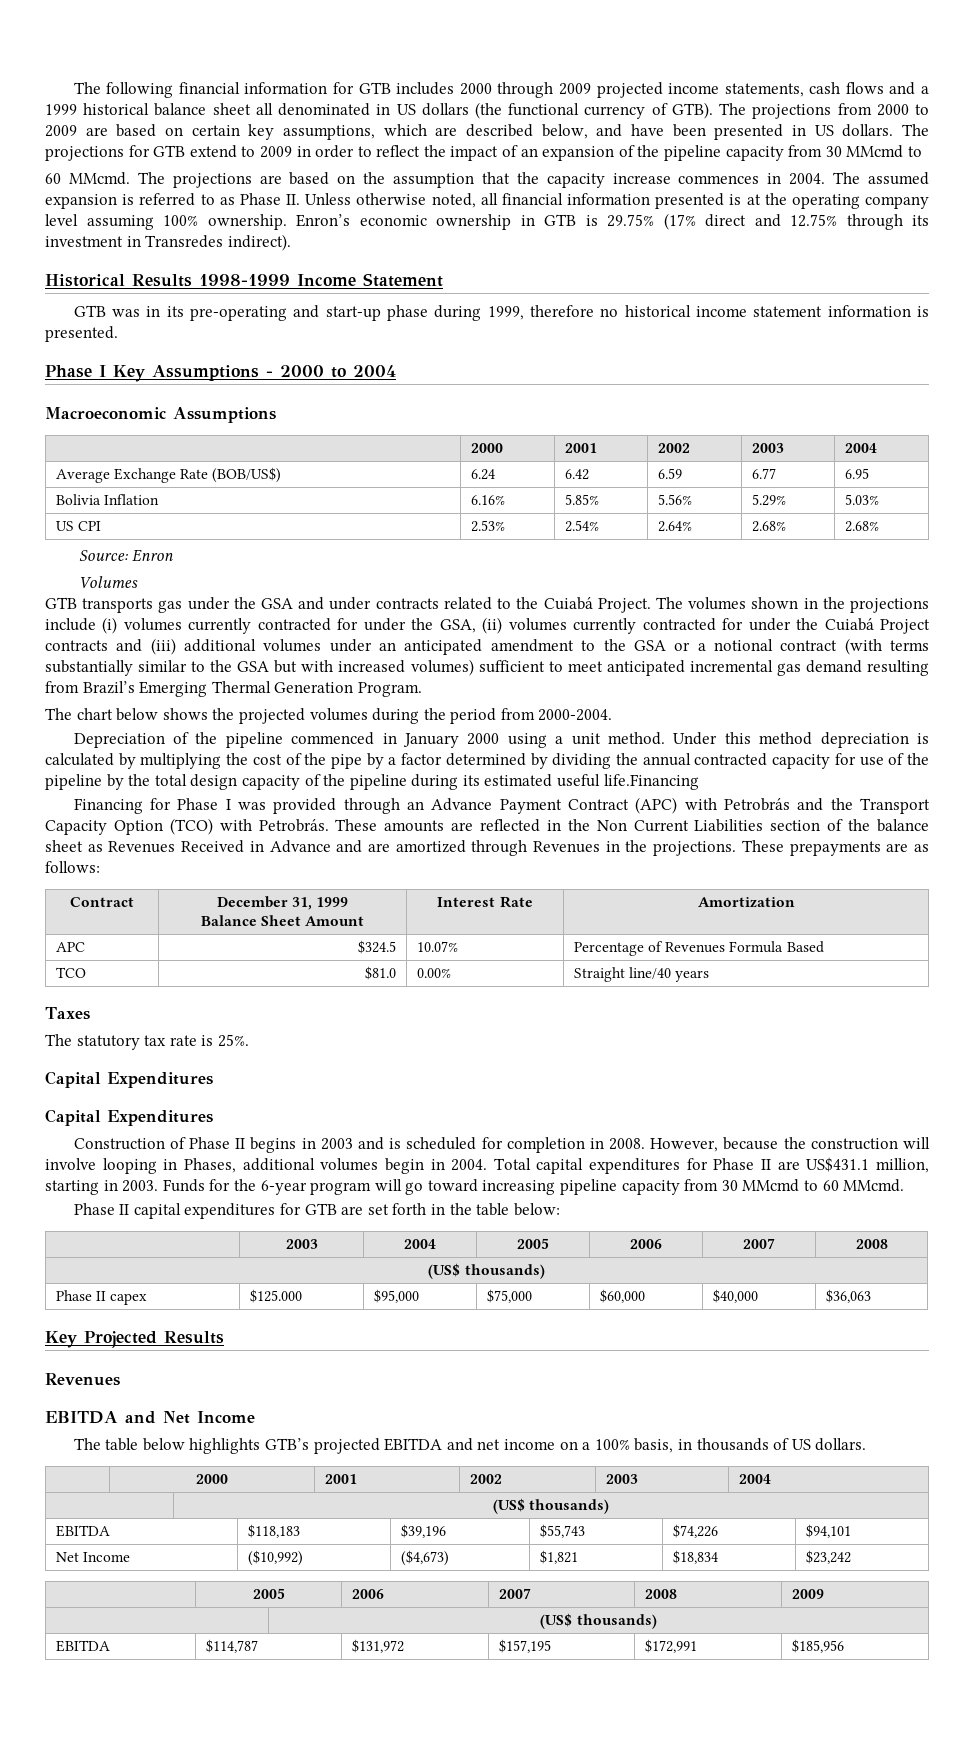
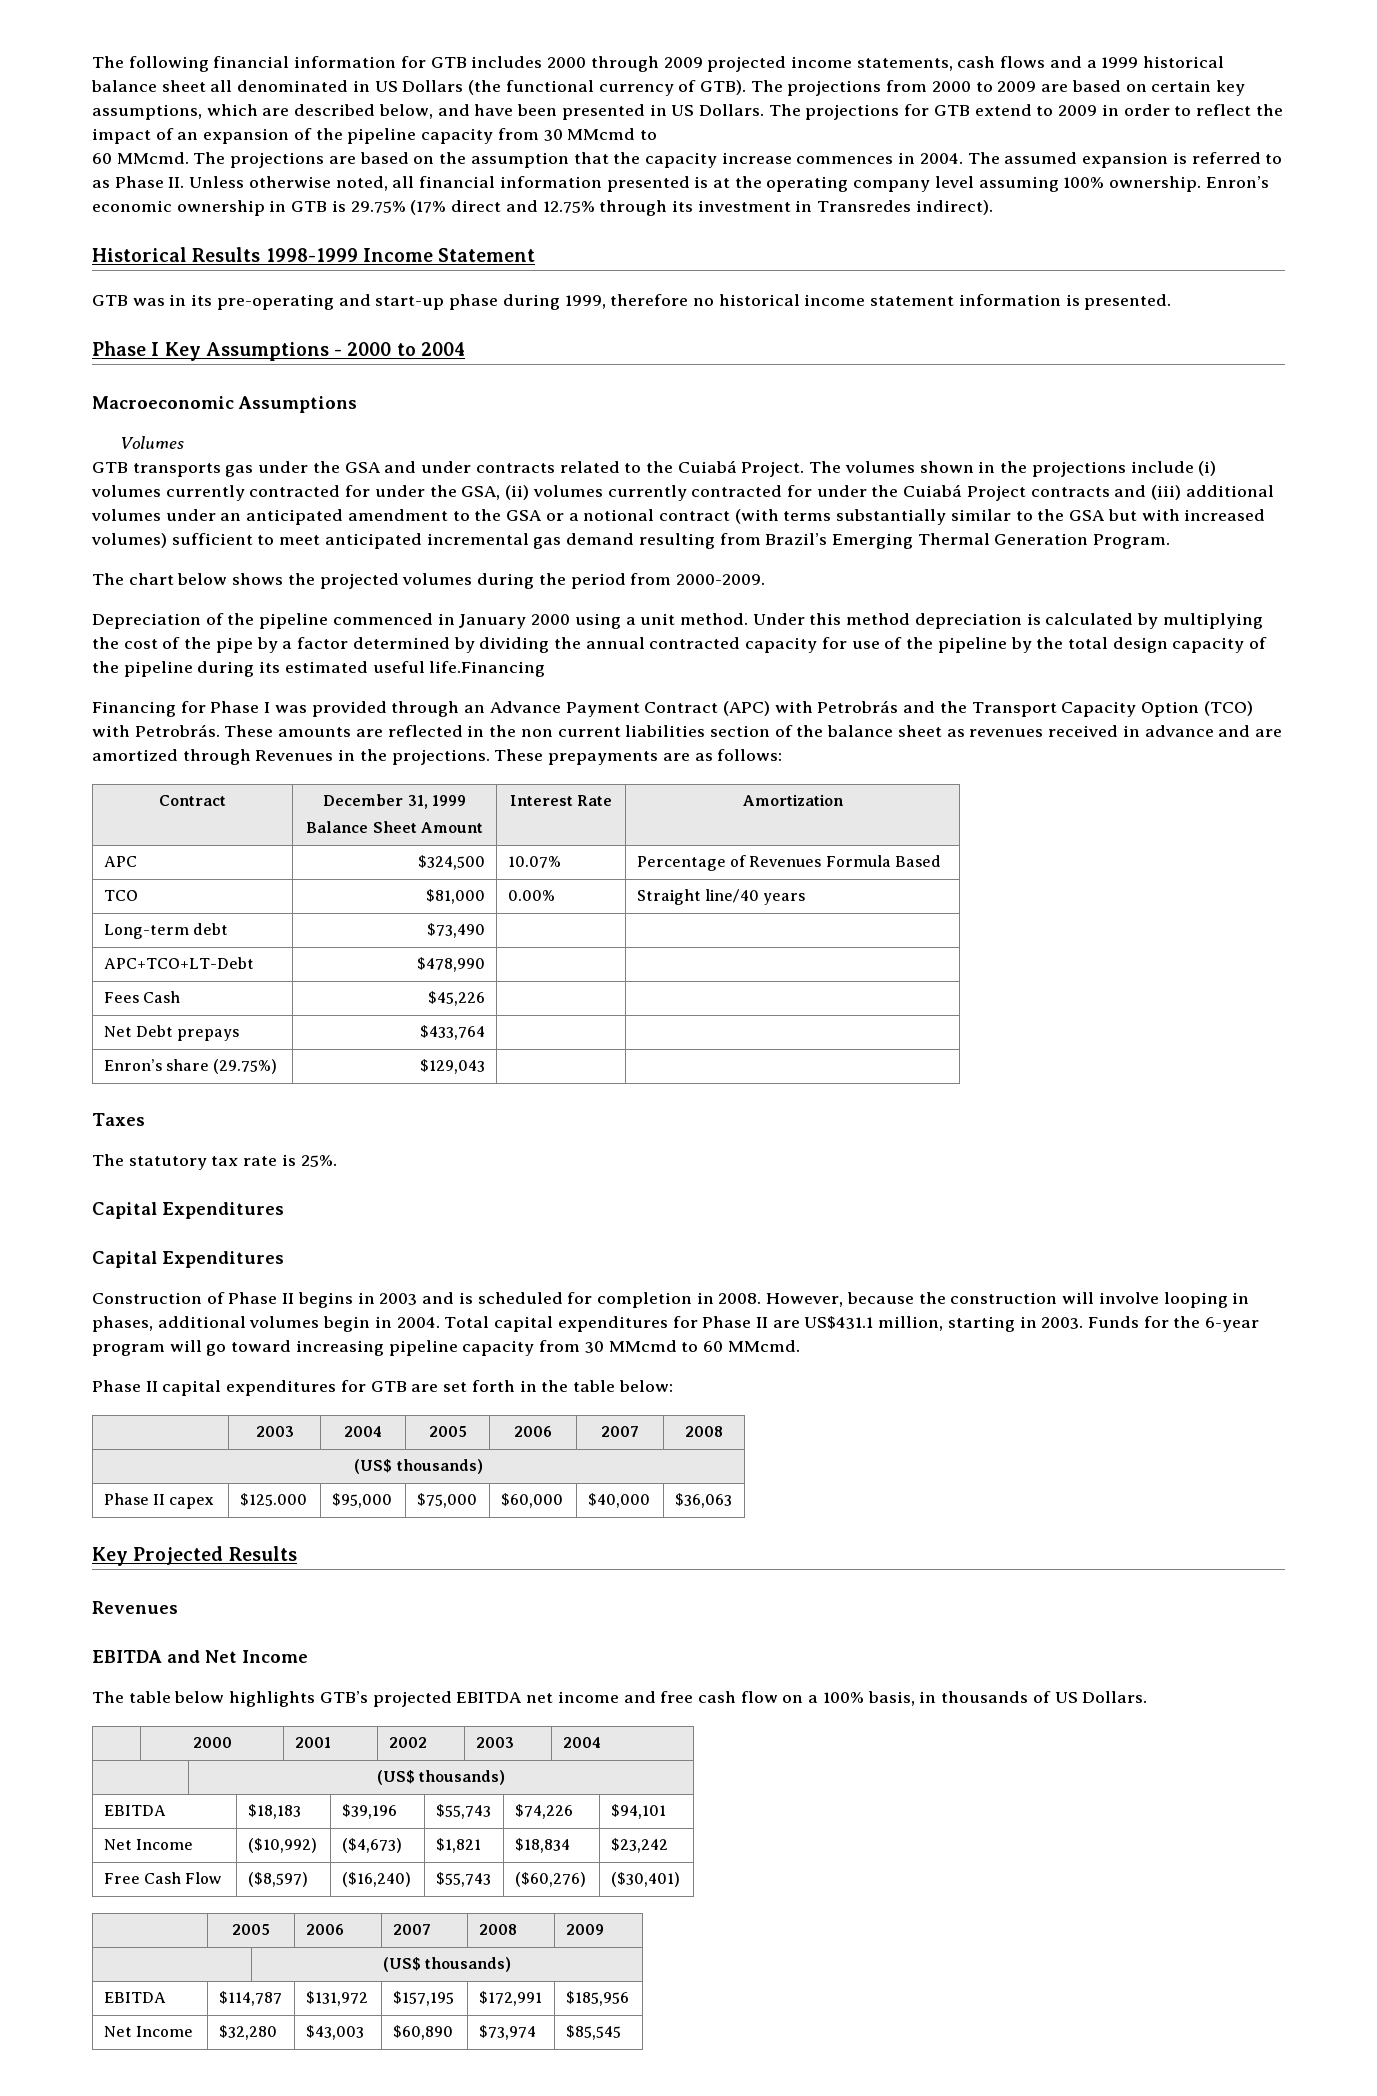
- The following financial information for GTB includes 2000 through 2009 projected income statements, cash flows and a 1999 historical balance sheet all denominated in US dollars (the functional currency of GTB).
+ The following financial information for GTB includes 2000 through 2009 projected income statements, cash flows and a 1999 historical balance sheet all denominated in US Dollars (the functional currency of GTB).
- The projections from 2000 to 2009 are based on certain key assumptions, which are described below, and have been presented in US dollars.
+ The projections from 2000 to 2009 are based on certain key assumptions, which are described below, and have been presented in US Dollars.
  Macroeconomic Assumptions
- | 2000 | 2001 | 2002 | 2003 | 2004
- Average Exchange Rate (BOB/US$) | 6.24 | 6.42 | 6.59 | 6.77 | 6.95
- Bolivia Inflation | 6.16% | 5.85% | 5.56% | 5.29% | 5.03%
- US CPI | 2.53% | 2.54% | 2.64% | 2.68% | 2.68%
- Source: Enron
- The chart below shows the projected volumes during the period from 2000-2004.
+ The chart below shows the projected volumes during the period from 2000-2009.
- These amounts are reflected in the Non Current Liabilities section of the balance sheet as Revenues Received in Advance and are amortized through Revenues in the projections.
+ These amounts are reflected in the non current liabilities section of the balance sheet as revenues received in advance and are amortized through Revenues in the projections.
- APC | $324.5 | 10.07% | Percentage of Revenues Formula Based
+ APC | $324,500 | 10.07% | Percentage of Revenues Formula Based
- TCO | $81.0 | 0.00% | Straight line/40 years
+ TCO | $81,000 | 0.00% | Straight line/40 years
+ Long-term debt | $73,490 | |
+ APC+TCO+LT-Debt | $478,990 | |
+ Fees Cash | $45,226 | |
+ Net Debt prepays | $433,764 | |
+ Enron’s share (29.75%) | $129,043 | |
- However, because the construction will involve looping in Phases, additional volumes begin in 2004.
+ However, because the construction will involve looping in phases, additional volumes begin in 2004.
- The table below highlights GTB’s projected EBITDA and net income on a 100% basis, in thousands of US dollars.
+ The table below highlights GTB’s projected EBITDA net income and free cash flow on a 100% basis, in thousands of US Dollars.
- EBITDA | $118,183 | $39,196 | $55,743 | $74,226 | $94,101
+ EBITDA | $18,183 | $39,196 | $55,743 | $74,226 | $94,101
+ Free Cash Flow | ($8,597) | ($16,240) | $55,743 | ($60,276) | ($30,401)
+ Net Income | $32,280 | $43,003 | $60,890 | $73,974 | $85,545

